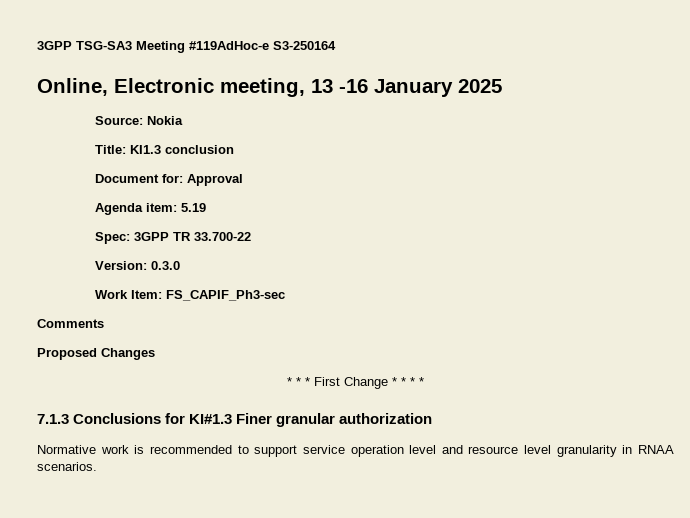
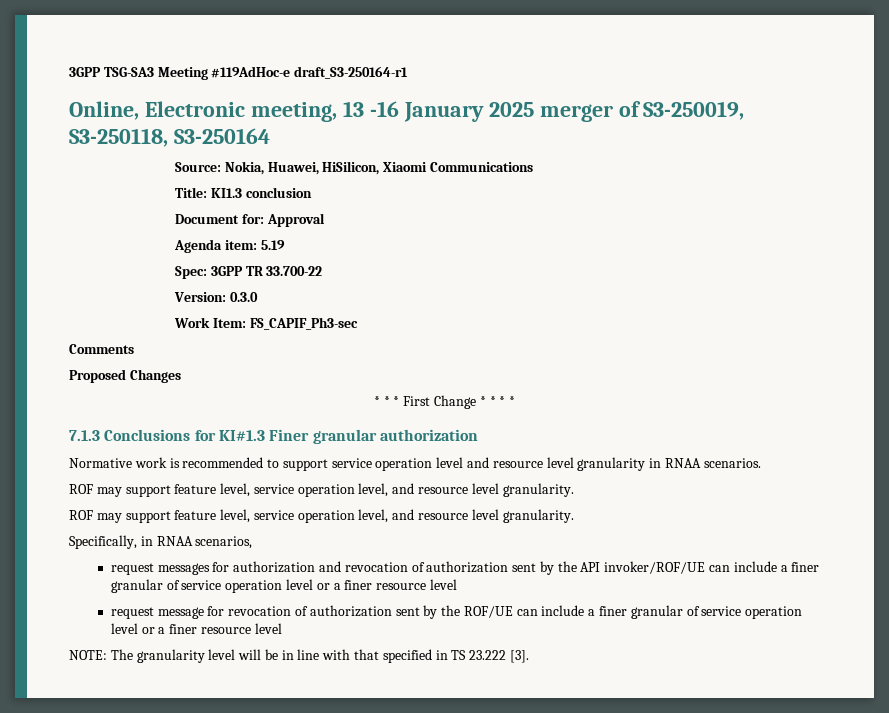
- 3GPP TSG-SA3 Meeting #119AdHoc-e S3-250164
+ 3GPP TSG-SA3 Meeting #119AdHoc-e draft_S3-250164-r1
- Online, Electronic meeting, 13 -16 January 2025
- Source: Nokia
+ Online, Electronic meeting, 13 -16 January 2025 merger of S3-250019, S3-250118, S3-250164
+ Source: Nokia, Huawei, HiSilicon, Xiaomi Communications
  Normative work is recommended to support service operation level and resource level granularity in RNAA scenarios.
+ ROF may support feature level, service operation level, and resource level granularity.
+ ROF may support feature level, service operation level, and resource level granularity.
+ Specifically, in RNAA scenarios,
+ request messages for authorization and revocation of authorization sent by the API invoker/ROF/UE can include a finer granular of service operation level or a finer resource level
+ request message for revocation of authorization sent by the ROF/UE can include a finer granular of service operation level or a finer resource level
+ NOTE: The granularity level will be in line with that specified in TS 23.222 [3].

